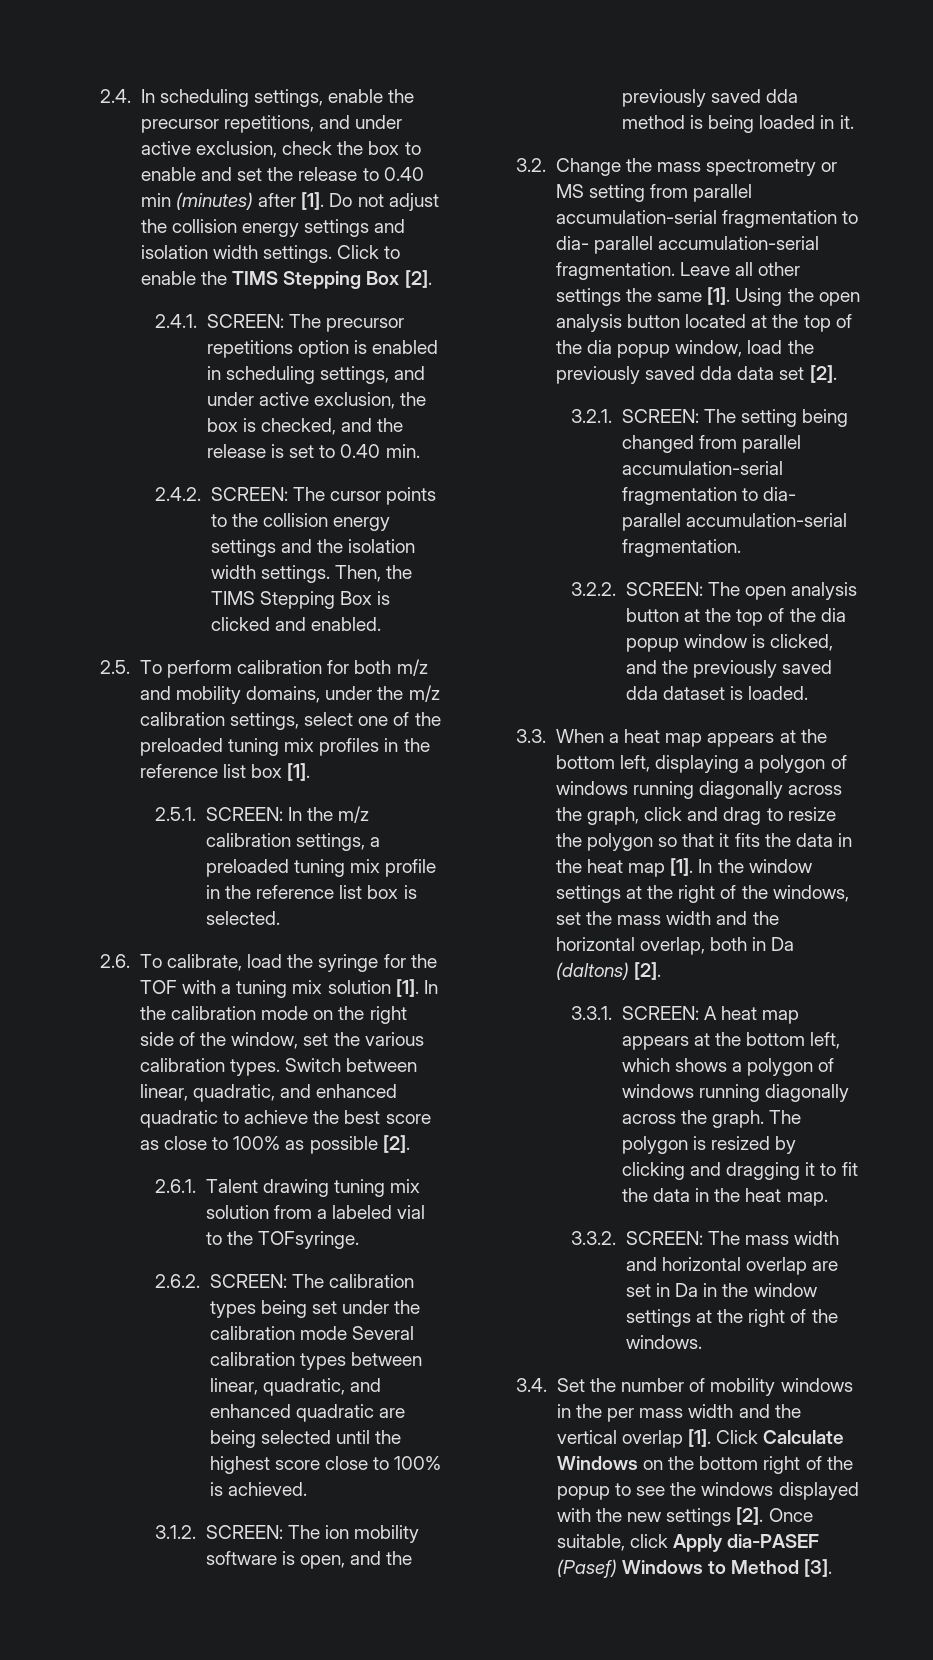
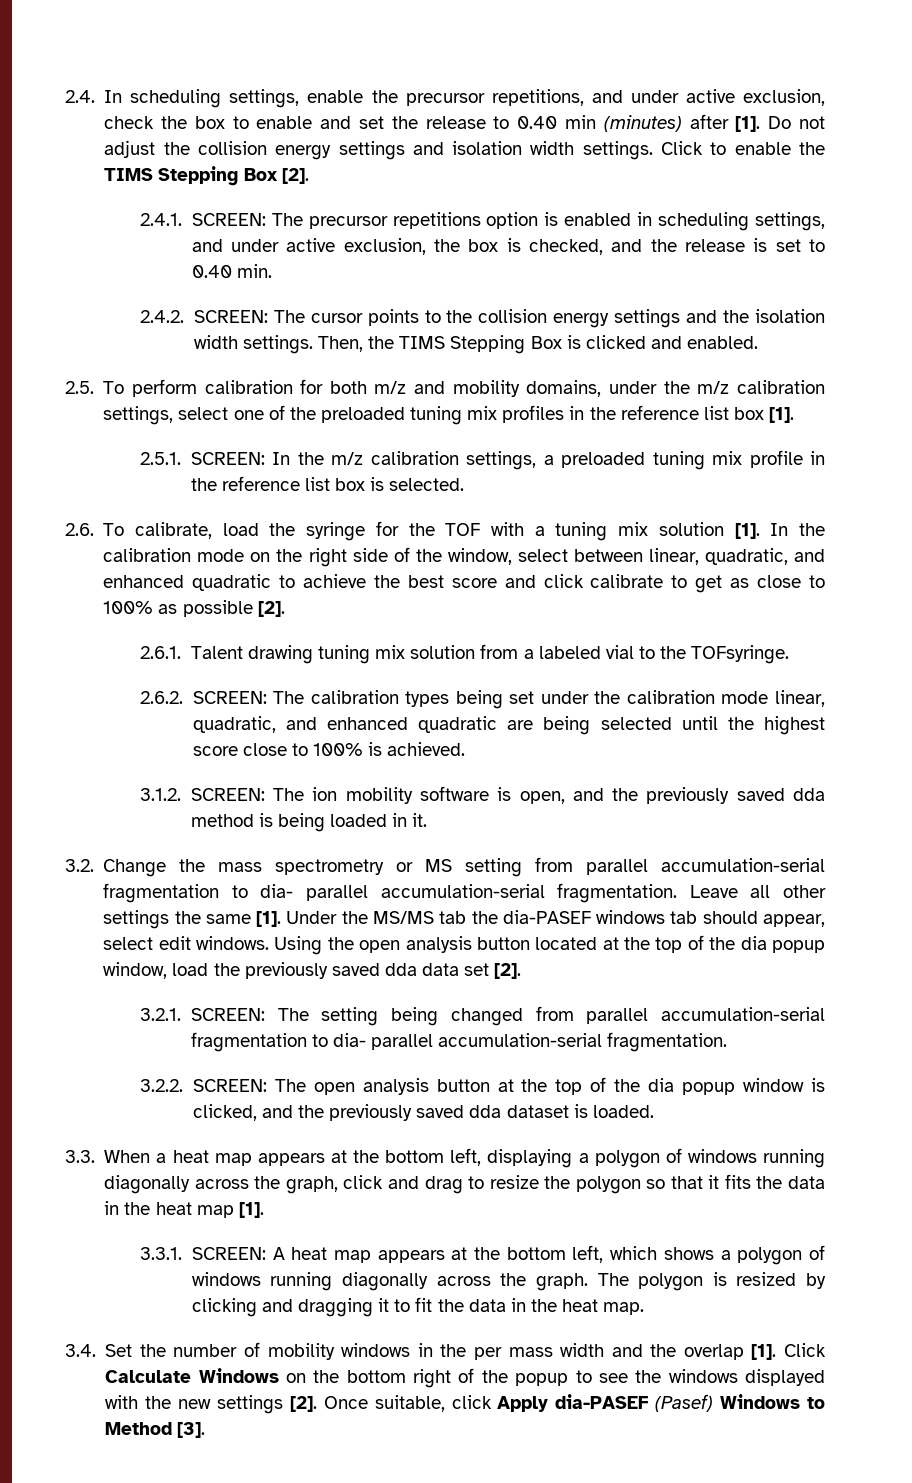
- In the calibration mode on the right side of the window, set the various calibration types. Switch between linear, quadratic, and enhanced quadratic to achieve the best score as close to 100% as possible [2].
+ In the calibration mode on the right side of the window, select between linear, quadratic, and enhanced quadratic to achieve the best score and click calibrate to get as close to 100% as possible [2].
- 2.6.2. SCREEN: The calibration types being set under the calibration mode Several calibration types between linear, quadratic, and enhanced quadratic are being selected until the highest score close to 100% is achieved.
+ 2.6.2. SCREEN: The calibration types being set under the calibration mode linear, quadratic, and enhanced quadratic are being selected until the highest score close to 100% is achieved.
+ Under the MS/MS tab the dia-PASEF windows tab should appear, select edit windows.
- In the window settings at the right of the windows, set the mass width and the horizontal overlap, both in Da (daltons) [2].
- 3.3.2. SCREEN: The mass width and horizontal overlap are set in Da in the window settings at the right of the windows.
- 3.4. Set the number of mobility windows in the per mass width and the vertical overlap [1].
+ 3.4. Set the number of mobility windows in the per mass width and the overlap [1].

